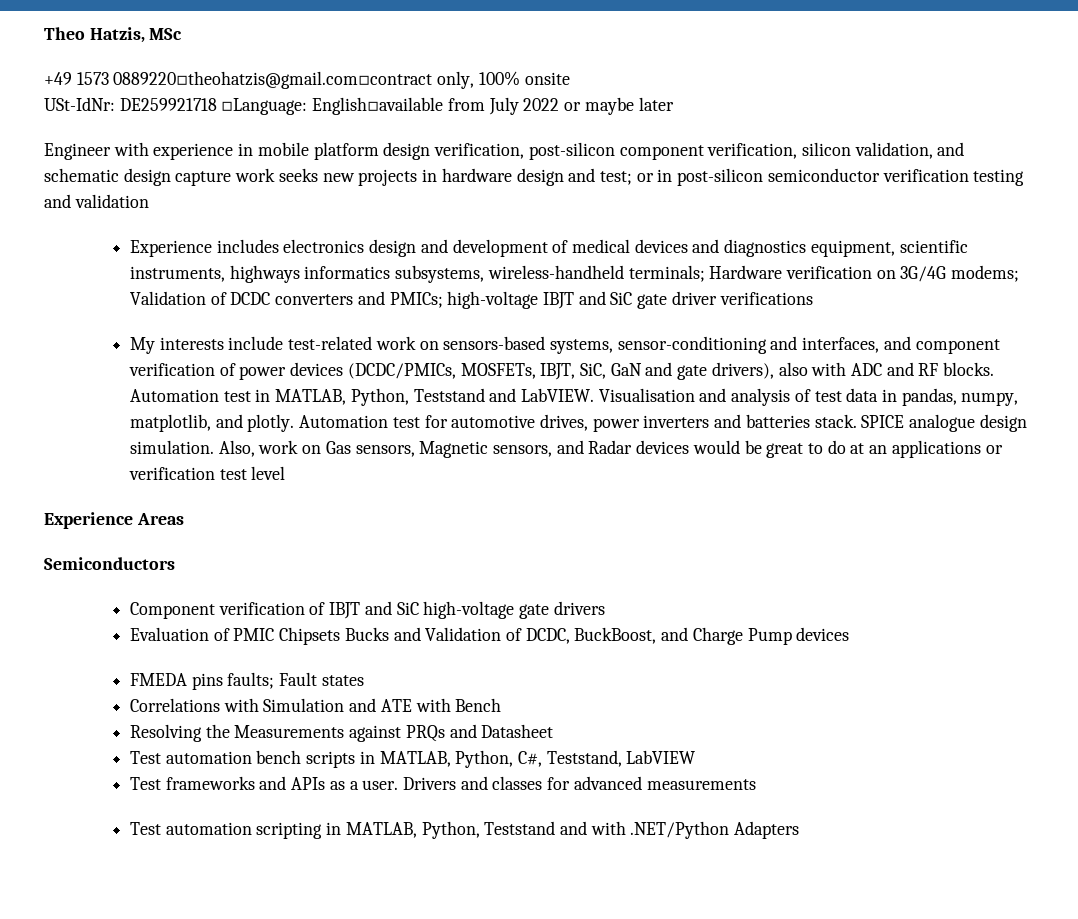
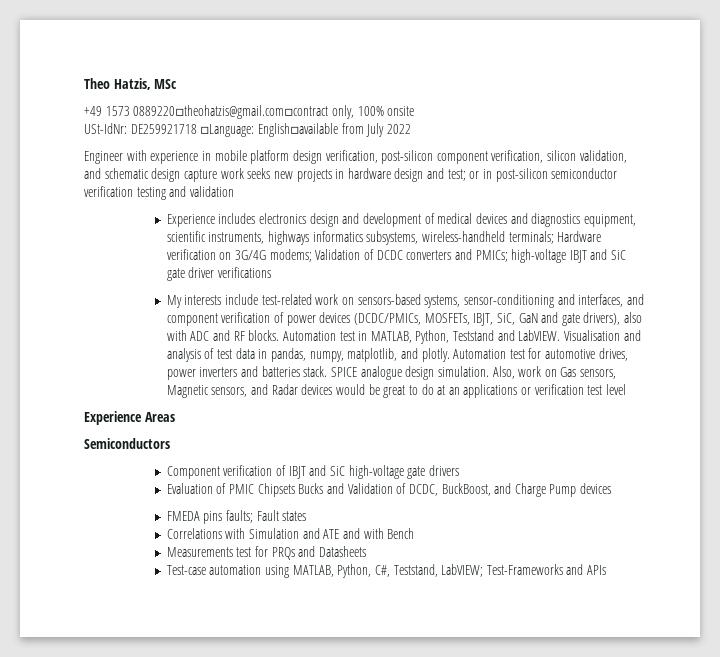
- USt-IdNr: DE259921718 ▫Language: English▫available from July 2022 or maybe later
+ USt-IdNr: DE259921718 ▫Language: English▫available from July 2022
- Correlations with Simulation and ATE with Bench
+ Correlations with Simulation and ATE and with Bench
- Resolving the Measurements against PRQs and Datasheet
- Test automation bench scripts in MATLAB, Python, C#, Teststand, LabVIEW
- Test frameworks and APIs as a user. Drivers and classes for advanced measurements
- Test automation scripting in MATLAB, Python, Teststand and with .NET/Python Adapters
+ Measurements test for PRQs and Datasheets
+ Test-case automation using MATLAB, Python, C#, Teststand, LabVIEW; Test-Frameworks and APIs

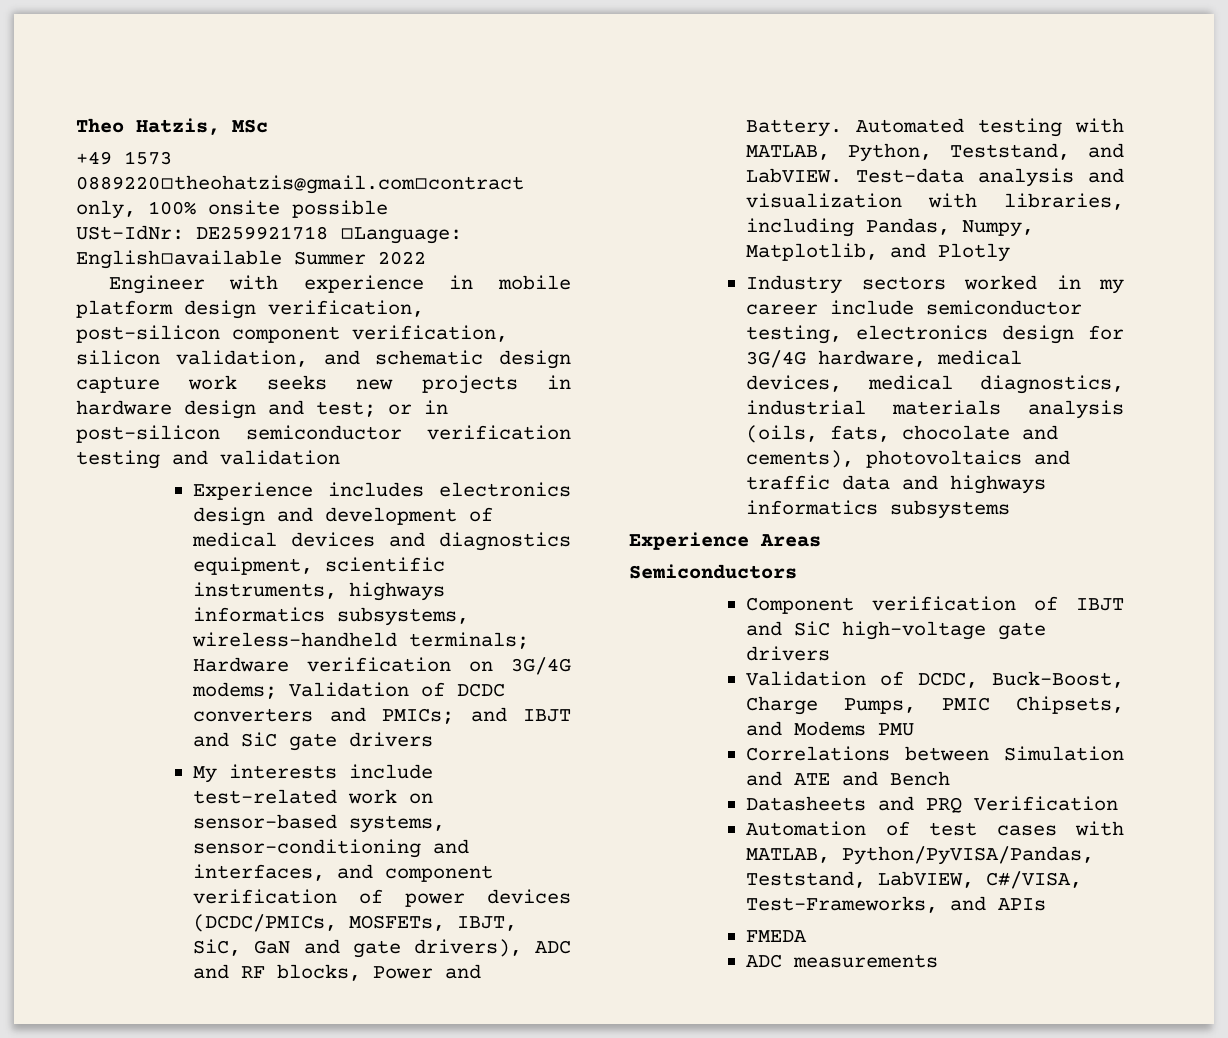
- +49 1573 0889220▫theohatzis@gmail.com▫contract only, 100% onsite
+ +49 1573 0889220▫theohatzis@gmail.com▫contract only, 100% onsite possible
- USt-IdNr: DE259921718 ▫Language: English▫available from July 2022
+ USt-IdNr: DE259921718 ▫Language: English▫available Summer 2022
- Experience includes electronics design and development of medical devices and diagnostics equipment, scientific instruments, highways informatics subsystems, wireless-handheld terminals; Hardware verification on 3G/4G modems; Validation of DCDC converters and PMICs; high-voltage IBJT and SiC gate driver verifications
+ Experience includes electronics design and development of medical devices and diagnostics equipment, scientific instruments, highways informatics subsystems, wireless-handheld terminals; Hardware verification on 3G/4G modems; Validation of DCDC converters and PMICs; and IBJT and SiC gate drivers
- My interests include test-related work on sensors-based systems, sensor-conditioning and interfaces, and component verification of power devices (DCDC/PMICs, MOSFETs, IBJT, SiC, GaN and gate drivers), also with ADC and RF blocks. Automation test in MATLAB, Python, Teststand and LabVIEW.
+ My interests include test-related work on sensor-based systems, sensor-conditioning and interfaces, and component verification of power devices (DCDC/PMICs, MOSFETs, IBJT, SiC, GaN and gate drivers), ADC and RF blocks, Power and Battery. Automated testing with MATLAB, Python, Teststand, and LabVIEW.
- Visualisation and analysis of test data in pandas, numpy, matplotlib, and plotly. Automation test for automotive drives, power inverters and batteries stack. SPICE analogue design simulation. Also, work on Gas sensors, Magnetic sensors, and Radar devices would be great to do at an applications or verification test level
+ Test-data analysis and visualization with libraries, including Pandas, Numpy, Matplotlib, and Plotly
+ Industry sectors worked in my career include semiconductor testing, electronics design for 3G/4G hardware, medical devices, medical diagnostics, industrial materials analysis (oils, fats, chocolate and cements), photovoltaics and traffic data and highways informatics subsystems
- Evaluation of PMIC Chipsets Bucks and Validation of DCDC, BuckBoost, and Charge Pump devices
- FMEDA pins faults; Fault states
+ Validation of DCDC, Buck-Boost, Charge Pumps, PMIC Chipsets, and Modems PMU
- Correlations with Simulation and ATE and with Bench
+ Correlations between Simulation and ATE and Bench
- Measurements test for PRQs and Datasheets
- Test-case automation using MATLAB, Python, C#, Teststand, LabVIEW; Test-Frameworks and APIs
+ Datasheets and PRQ Verification
+ Automation of test cases with MATLAB, Python/PyVISA/Pandas, Teststand, LabVIEW, C#/VISA, Test-Frameworks, and APIs
+ FMEDA
+ ADC measurements

